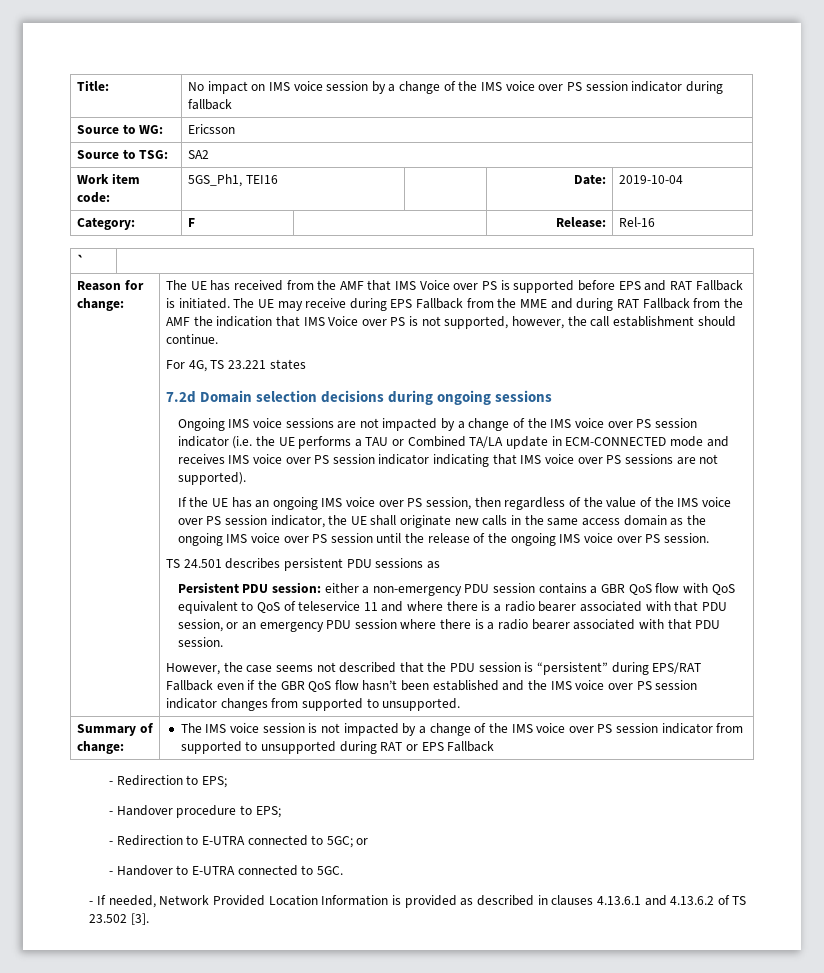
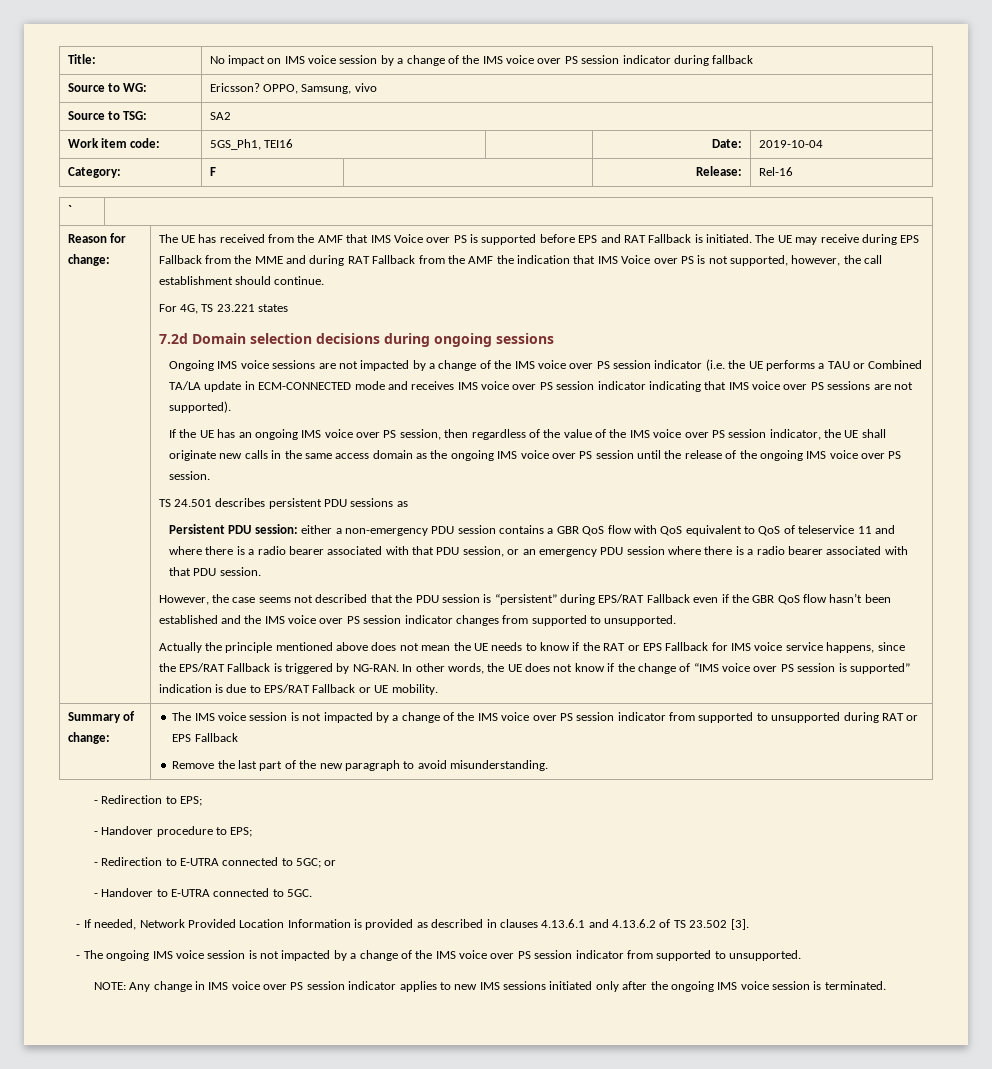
- Source to WG: | Ericsson
+ Source to WG: | Ericsson? OPPO, Samsung, vivo
+ Actually the principle mentioned above does not mean the UE needs to know if the RAT or EPS Fallback for IMS voice service happens, since the EPS/RAT Fallback is triggered by NG-RAN. In other words, the UE does not know if the change of “IMS voice over PS session is supported” indication is due to EPS/RAT Fallback or UE mobility.
+ Remove the last part of the new paragraph to avoid misunderstanding.
+ - The ongoing IMS voice session is not impacted by a change of the IMS voice over PS session indicator from supported to unsupported.
+ NOTE: Any change in IMS voice over PS session indicator applies to new IMS sessions initiated only after the ongoing IMS voice session is terminated.

